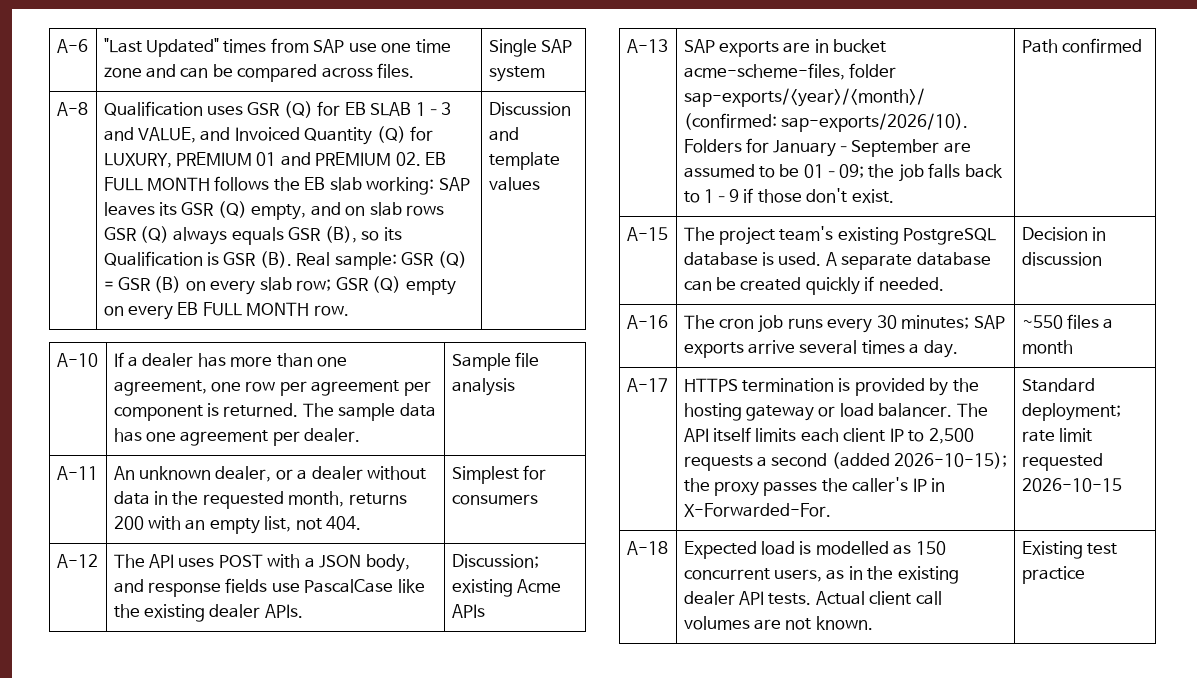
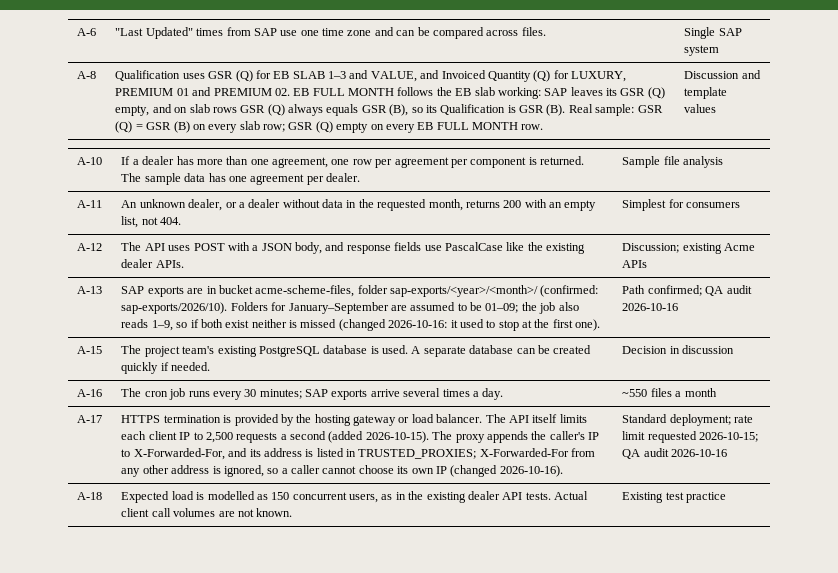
- Folders for January–September are assumed to be 01–09; the job falls back to 1–9 if those don't exist. | Path confirmed
+ Folders for January–September are assumed to be 01–09; the job also reads 1–9, so if both exist neither is missed (changed 2026-10-16: it used to stop at the first one). | Path confirmed; QA audit 2026-10-16
- The API itself limits each client IP to 2,500 requests a second (added 2026-10-15); the proxy passes the caller's IP in X-Forwarded-For.
+ The API itself limits each client IP to 2,500 requests a second (added 2026-10-15). The proxy appends the caller's IP to X-Forwarded-For, and its address is listed in TRUSTED_PROXIES; X-Forwarded-For from any other address is ignored, so a caller cannot choose its own IP (changed 2026-10-16).
- Standard deployment; rate limit requested 2026-10-15
+ Standard deployment; rate limit requested 2026-10-15; QA audit 2026-10-16

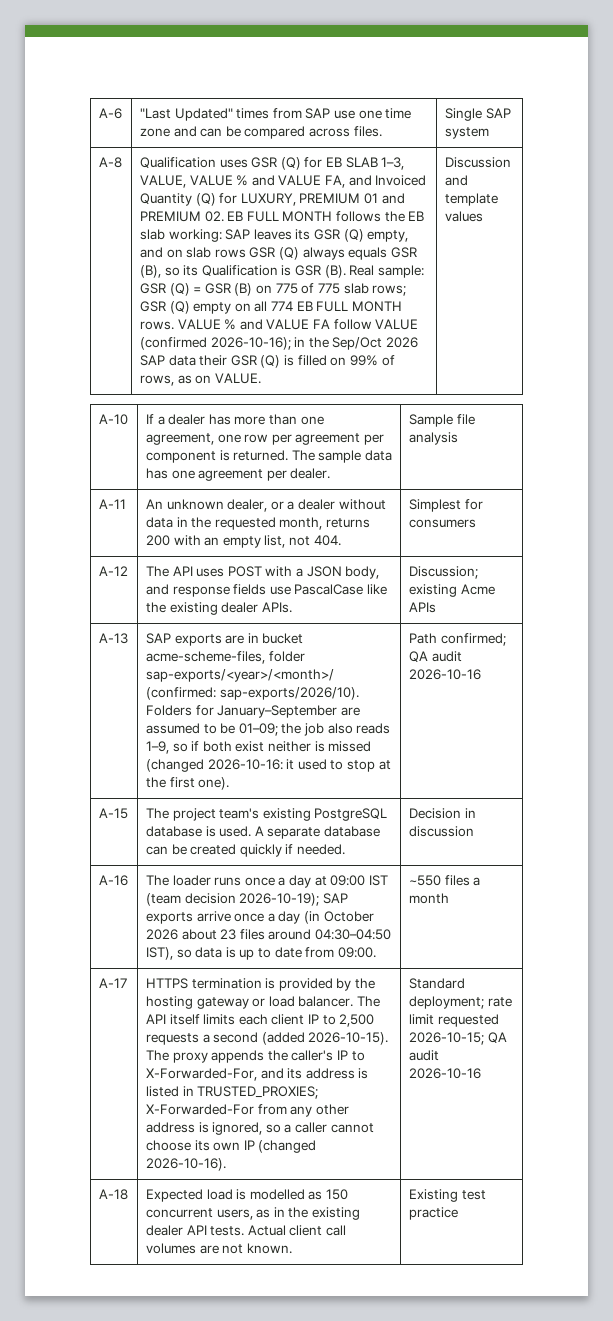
- Qualification uses GSR (Q) for EB SLAB 1–3 and VALUE, and Invoiced Quantity (Q) for LUXURY, PREMIUM 01 and PREMIUM 02. EB FULL MONTH follows the EB slab working: SAP leaves its GSR (Q) empty, and on slab rows GSR (Q) always equals GSR (B), so its Qualification is GSR (B). Real sample: GSR (Q) = GSR (B) on every slab row; GSR (Q) empty on every EB FULL MONTH row.
+ Qualification uses GSR (Q) for EB SLAB 1–3, VALUE, VALUE % and VALUE FA, and Invoiced Quantity (Q) for LUXURY, PREMIUM 01 and PREMIUM 02. EB FULL MONTH follows the EB slab working: SAP leaves its GSR (Q) empty, and on slab rows GSR (Q) always equals GSR (B), so its Qualification is GSR (B). Real sample: GSR (Q) = GSR (B) on 775 of 775 slab rows; GSR (Q) empty on all 774 EB FULL MONTH rows. VALUE % and VALUE FA follow VALUE (confirmed 2026-10-16); in the Sep/Oct 2026 SAP data their GSR (Q) is filled on 99% of rows, as on VALUE.
- A-16 | The cron job runs every 30 minutes; SAP exports arrive several times a day. | ~550 files a month
+ A-16 | The loader runs once a day at 09:00 IST (team decision 2026-10-19); SAP exports arrive once a day (in October 2026 about 23 files around 04:30–04:50 IST), so data is up to date from 09:00. | ~550 files a month

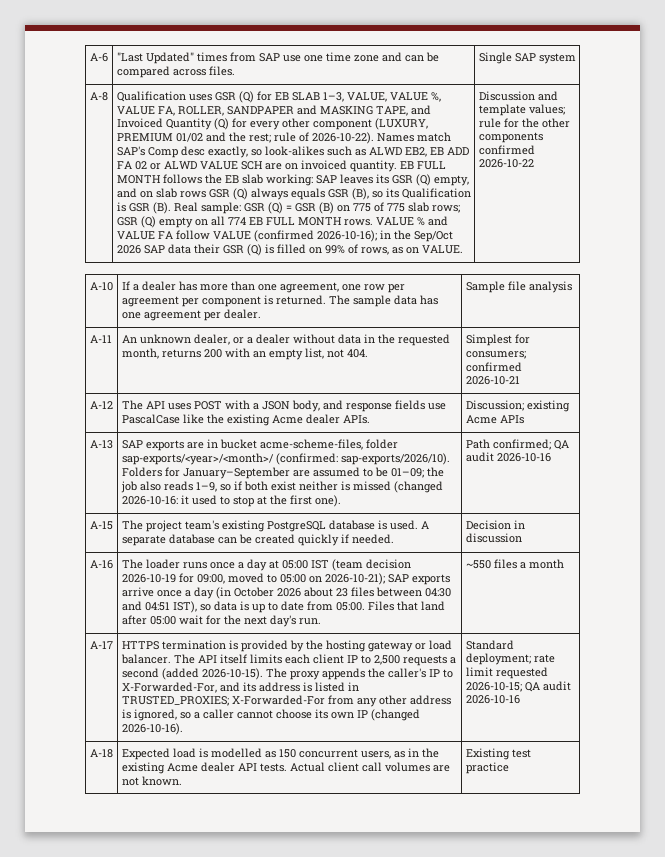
- Qualification uses GSR (Q) for EB SLAB 1–3, VALUE, VALUE % and VALUE FA, and Invoiced Quantity (Q) for LUXURY, PREMIUM 01 and PREMIUM 02. EB FULL MONTH follows the EB slab working:
+ Qualification uses GSR (Q) for EB SLAB 1–3, VALUE, VALUE %, VALUE FA, ROLLER, SANDPAPER and MASKING TAPE, and Invoiced Quantity (Q) for every other component (LUXURY, PREMIUM 01/02 and the rest; rule of 2026-10-22). Names match SAP's Comp desc exactly, so look-alikes such as ALWD EB2, EB ADD FA 02 or ALWD VALUE SCH are on invoiced quantity. EB FULL MONTH follows the EB slab working:
- Discussion and template values
+ Discussion and template values; rule for the other components confirmed 2026-10-22
- A-11 | An unknown dealer, or a dealer without data in the requested month, returns 200 with an empty list, not 404. | Simplest for consumers
+ A-11 | An unknown dealer, or a dealer without data in the requested month, returns 200 with an empty list, not 404. | Simplest for consumers; confirmed 2026-10-21
- A-12 | The API uses POST with a JSON body, and response fields use PascalCase like the existing dealer APIs. | Discussion; existing Acme APIs
+ A-12 | The API uses POST with a JSON body, and response fields use PascalCase like the existing Acme dealer APIs. | Discussion; existing Acme APIs
- The loader runs once a day at 09:00 IST (team decision 2026-10-19); SAP exports arrive once a day (in October 2026 about 23 files around 04:30–04:50 IST), so data is up to date from 09:00.
+ The loader runs once a day at 05:00 IST (team decision 2026-10-19 for 09:00, moved to 05:00 on 2026-10-21); SAP exports arrive once a day (in October 2026 about 23 files between 04:30 and 04:51 IST), so data is up to date from 05:00. Files that land after 05:00 wait for the next day's run.
- A-18 | Expected load is modelled as 150 concurrent users, as in the existing dealer API tests. Actual client call volumes are not known. | Existing test practice
+ A-18 | Expected load is modelled as 150 concurrent users, as in the existing Acme dealer API tests. Actual client call volumes are not known. | Existing test practice

